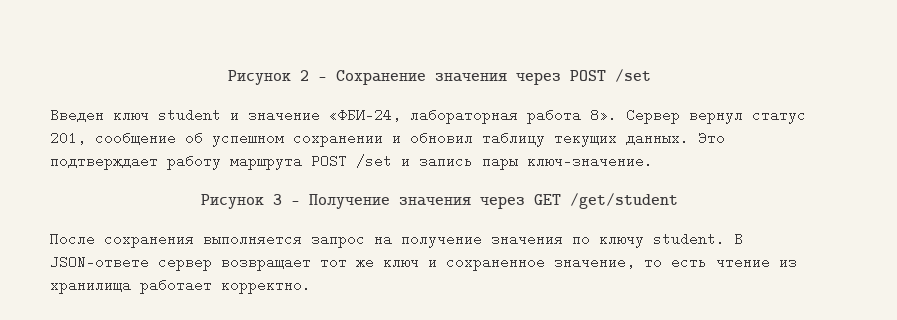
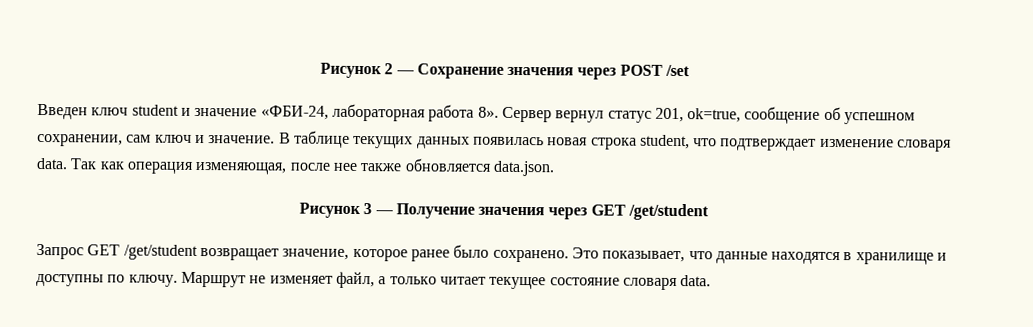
- Сервер вернул статус 201, сообщение об успешном сохранении и обновил таблицу текущих данных. Это подтверждает работу маршрута POST /set и запись пары ключ-значение.
+ Сервер вернул статус 201, ok=true, сообщение об успешном сохранении, сам ключ и значение. В таблице текущих данных появилась новая строка student, что подтверждает изменение словаря data. Так как операция изменяющая, после нее также обновляется data.json.
- После сохранения выполняется запрос на получение значения по ключу student. В JSON-ответе сервер возвращает тот же ключ и сохраненное значение, то есть чтение из хранилища работает корректно.
+ Запрос GET /get/student возвращает значение, которое ранее было сохранено. Это показывает, что данные находятся в хранилище и доступны по ключу. Маршрут не изменяет файл, а только читает текущее состояние словаря data.

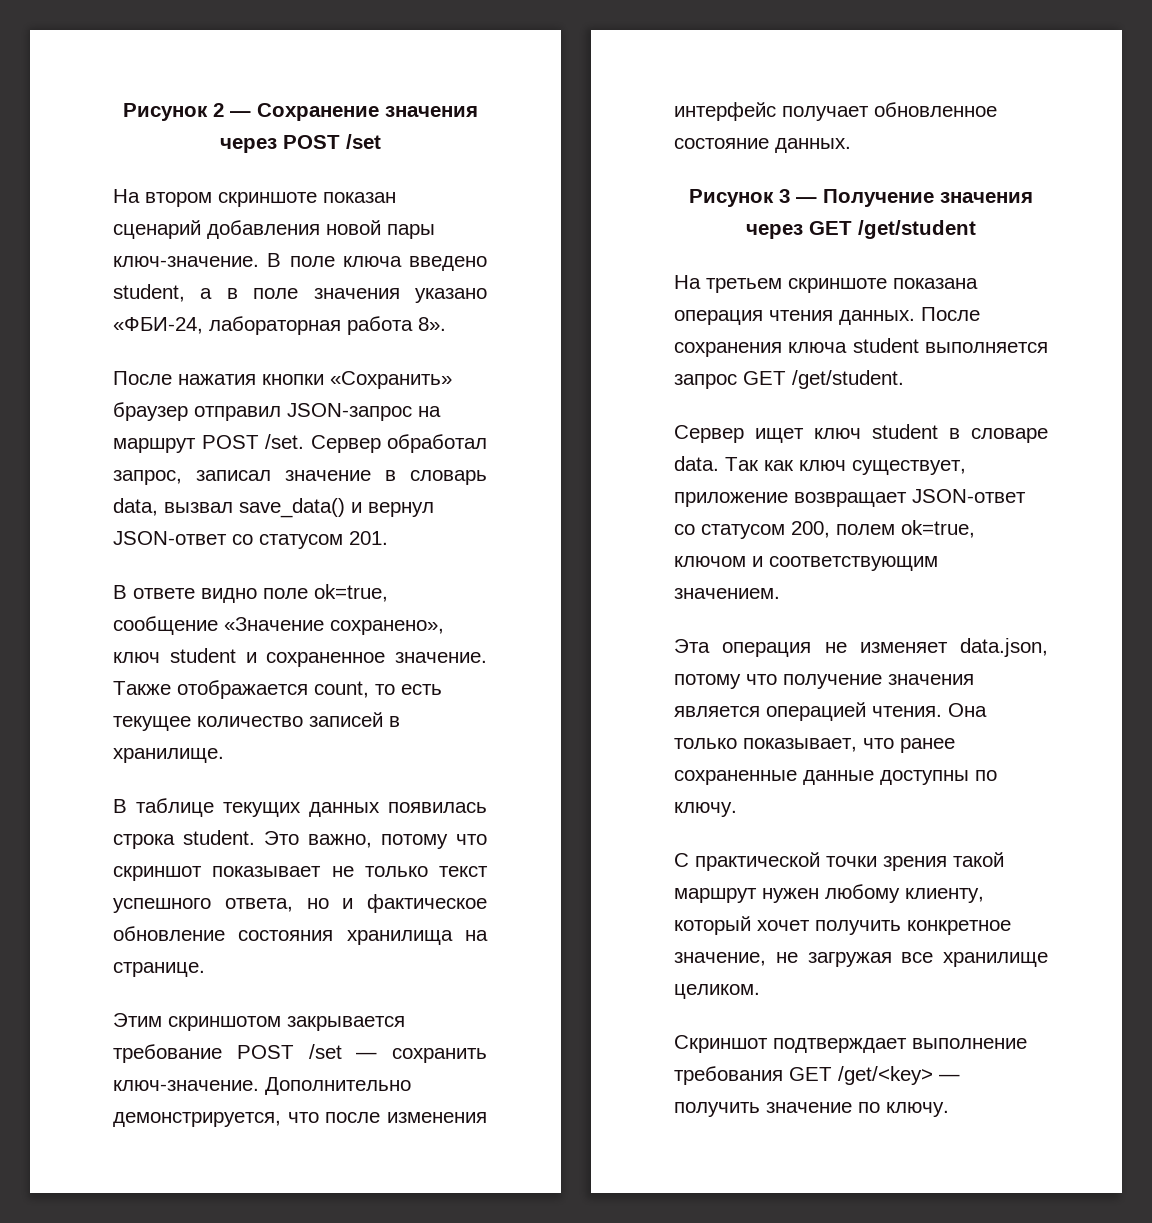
- Введен ключ student и значение «ФБИ-24, лабораторная работа 8». Сервер вернул статус 201, ok=true, сообщение об успешном сохранении, сам ключ и значение. В таблице текущих данных появилась новая строка student, что подтверждает изменение словаря data. Так как операция изменяющая, после нее также обновляется data.json.
+ На втором скриншоте показан сценарий добавления новой пары ключ-значение. В поле ключа введено student, а в поле значения указано «ФБИ-24, лабораторная работа 8».
+ После нажатия кнопки «Сохранить» браузер отправил JSON-запрос на маршрут POST /set. Сервер обработал запрос, записал значение в словарь data, вызвал save_data() и вернул JSON-ответ со статусом 201.
+ В ответе видно поле ok=true, сообщение «Значение сохранено», ключ student и сохраненное значение. Также отображается count, то есть текущее количество записей в хранилище.
+ В таблице текущих данных появилась строка student. Это важно, потому что скриншот показывает не только текст успешного ответа, но и фактическое обновление состояния хранилища на странице.
+ Этим скриншотом закрывается требование POST /set — сохранить ключ-значение. Дополнительно демонстрируется, что после изменения интерфейс получает обновленное состояние данных.
- Запрос GET /get/student возвращает значение, которое ранее было сохранено. Это показывает, что данные находятся в хранилище и доступны по ключу. Маршрут не изменяет файл, а только читает текущее состояние словаря data.
+ На третьем скриншоте показана операция чтения данных. После сохранения ключа student выполняется запрос GET /get/student.
+ Сервер ищет ключ student в словаре data. Так как ключ существует, приложение возвращает JSON-ответ со статусом 200, полем ok=true, ключом и соответствующим значением.
+ Эта операция не изменяет data.json, потому что получение значения является операцией чтения. Она только показывает, что ранее сохраненные данные доступны по ключу.
+ С практической точки зрения такой маршрут нужен любому клиенту, который хочет получить конкретное значение, не загружая все хранилище целиком.
+ Скриншот подтверждает выполнение требования GET /get/<key> — получить значение по ключу.

